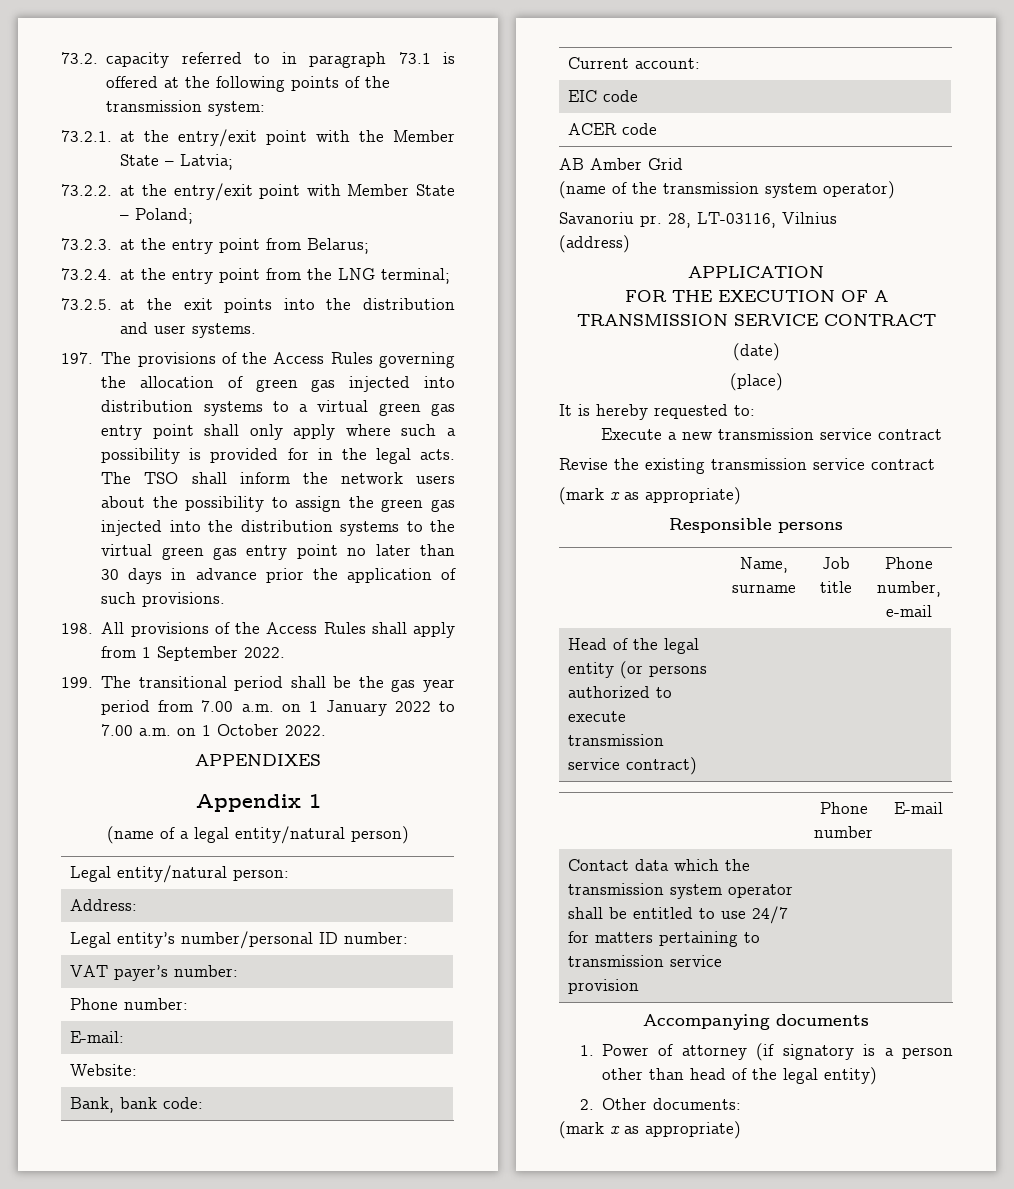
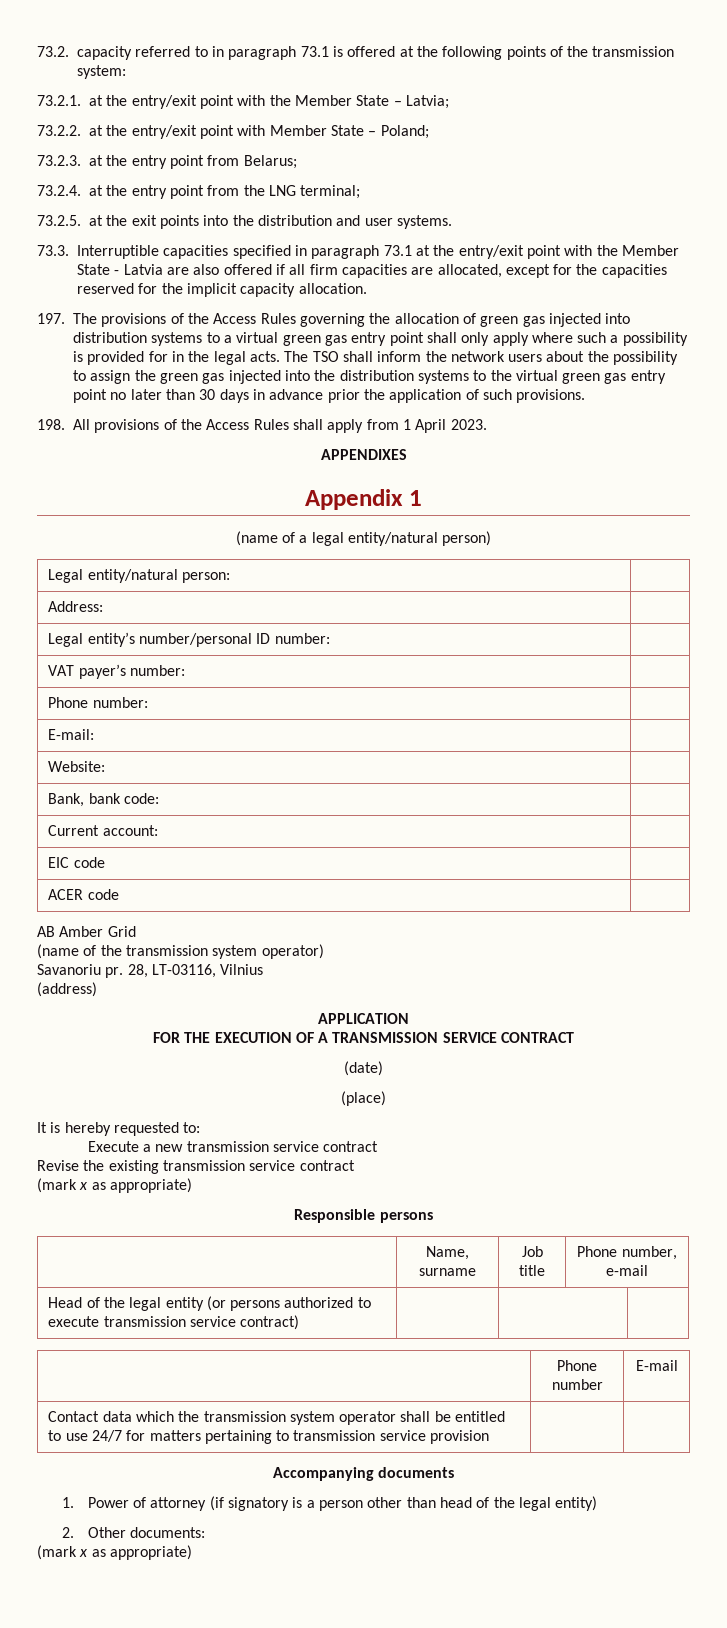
+ 73.3. Interruptible capacities specified in paragraph 73.1 at the entry/exit point with the Member State - Latvia are also offered if all firm capacities are allocated, except for the capacities reserved for the implicit capacity allocation.
- 198. All provisions of the Access Rules shall apply from 1 September 2022.
- 199. The transitional period shall be the gas year period from 7.00 a.m. on 1 January 2022 to 7.00 a.m. on 1 October 2022.
+ 198. All provisions of the Access Rules shall apply from 1 April 2023.

